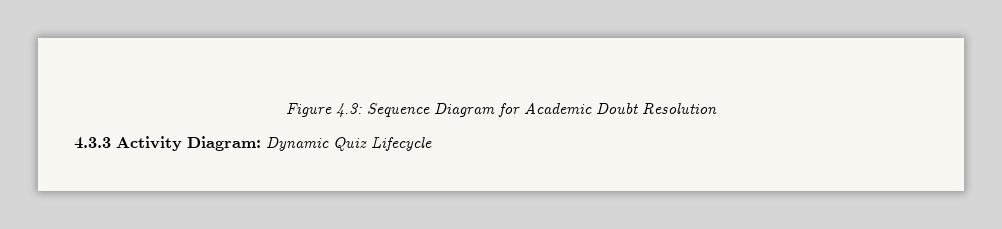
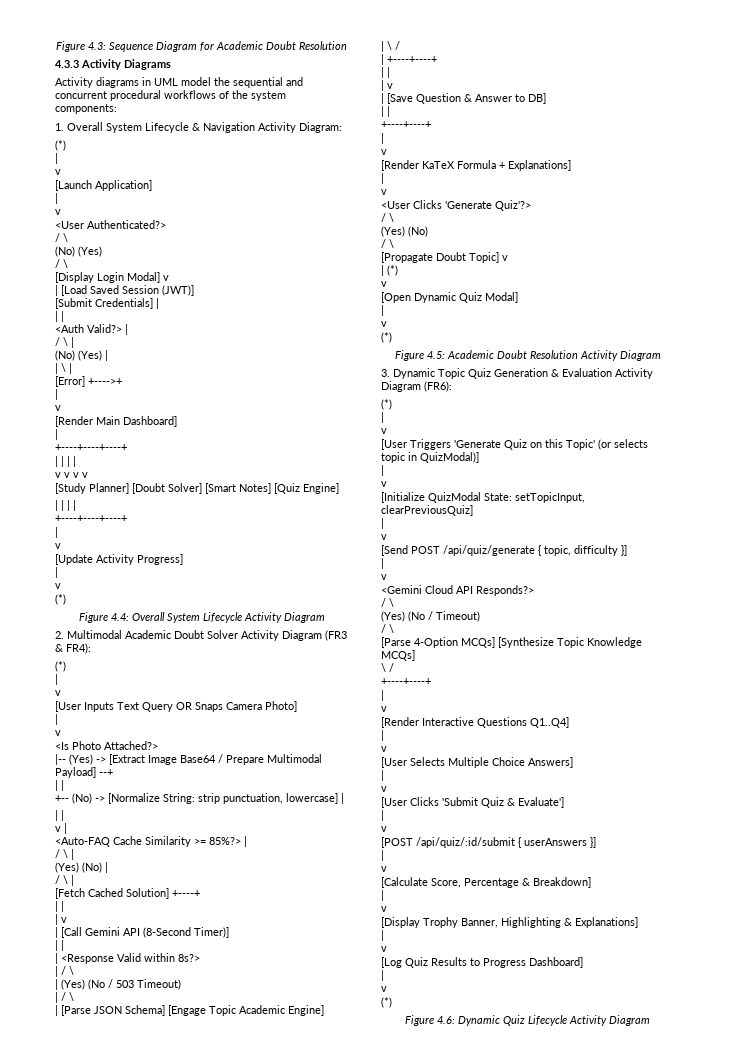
- 4.3.3 Activity Diagram: Dynamic Quiz Lifecycle
+ 4.3.3 Activity Diagrams
+ Activity diagrams in UML model the sequential and concurrent procedural workflows of the system components:
+ 1. Overall System Lifecycle & Navigation Activity Diagram:
+ (*)
+ |
+ v
+ [Launch Application]
+ |
+ v
+ <User Authenticated?>
+ / \
+ (No) (Yes)
+ / \
+ [Display Login Modal] v
+ | [Load Saved Session (JWT)]
+ [Submit Credentials] |
+ | |
+ <Auth Valid?> |
+ / \ |
+ (No) (Yes) |
+ | \ |
+ [Error] +---->+
+ |
+ v
+ [Render Main Dashboard]
+ |
+ +----+----+----+
+ | | | |
+ v v v v
+ [Study Planner] [Doubt Solver] [Smart Notes] [Quiz Engine]
+ | | | |
+ +----+----+----+
+ |
+ v
+ [Update Activity Progress]
+ |
+ v
+ (*)
+ Figure 4.4: Overall System Lifecycle Activity Diagram
+ 2. Multimodal Academic Doubt Solver Activity Diagram (FR3 & FR4):
+ (*)
+ |
+ v
+ [User Inputs Text Query OR Snaps Camera Photo]
+ |
+ v
+ <Is Photo Attached?>
+ |-- (Yes) -> [Extract Image Base64 / Prepare Multimodal Payload] --+
+ | |
+ +-- (No) -> [Normalize String: strip punctuation, lowercase] |
+ | |
+ v |
+ <Auto-FAQ Cache Similarity >= 85%?> |
+ / \ |
+ (Yes) (No) |
+ / \ |
+ [Fetch Cached Solution] +----+
+ | |
+ | v
+ | [Call Gemini API (8-Second Timer)]
+ | |
+ | <Response Valid within 8s?>
+ | / \
+ | (Yes) (No / 503 Timeout)
+ | / \
+ | [Parse JSON Schema] [Engage Topic Academic Engine]
+ | \ /
+ | +----+----+
+ | |
+ | v
+ | [Save Question & Answer to DB]
+ | |
+ +----+----+
+ |
+ v
+ [Render KaTeX Formula + Explanations]
+ |
+ v
+ <User Clicks 'Generate Quiz'?>
+ / \
+ (Yes) (No)
+ / \
+ [Propagate Doubt Topic] v
+ | (*)
+ v
+ [Open Dynamic Quiz Modal]
+ |
+ v
+ (*)
+ Figure 4.5: Academic Doubt Resolution Activity Diagram
+ 3. Dynamic Topic Quiz Generation & Evaluation Activity Diagram (FR6):
+ (*)
+ |
+ v
+ [User Triggers 'Generate Quiz on this Topic' (or selects topic in QuizModal)]
+ |
+ v
+ [Initialize QuizModal State: setTopicInput, clearPreviousQuiz]
+ |
+ v
+ [Send POST /api/quiz/generate { topic, difficulty }]
+ |
+ v
+ <Gemini Cloud API Responds?>
+ / \
+ (Yes) (No / Timeout)
+ / \
+ [Parse 4-Option MCQs] [Synthesize Topic Knowledge MCQs]
+ \ /
+ +----+----+
+ |
+ v
+ [Render Interactive Questions Q1..Q4]
+ |
+ v
+ [User Selects Multiple Choice Answers]
+ |
+ v
+ [User Clicks 'Submit Quiz & Evaluate']
+ |
+ v
+ [POST /api/quiz/:id/submit { userAnswers }]
+ |
+ v
+ [Calculate Score, Percentage & Breakdown]
+ |
+ v
+ [Display Trophy Banner, Highlighting & Explanations]
+ |
+ v
+ [Log Quiz Results to Progress Dashboard]
+ |
+ v
+ (*)
+ Figure 4.6: Dynamic Quiz Lifecycle Activity Diagram

